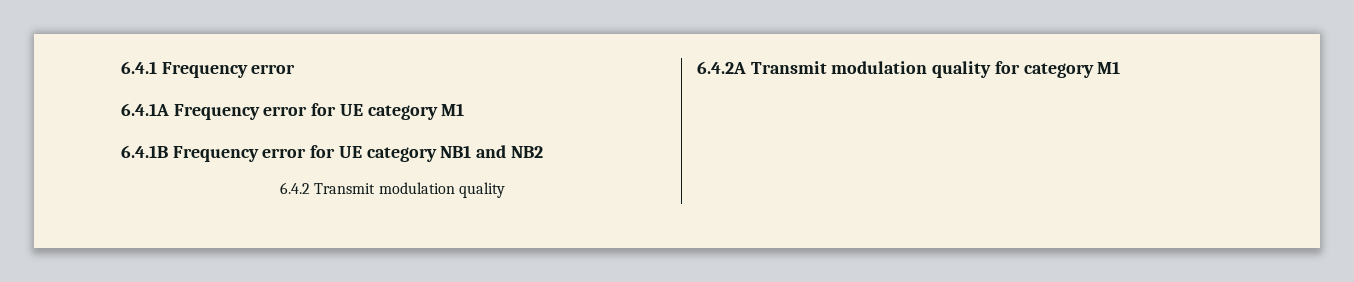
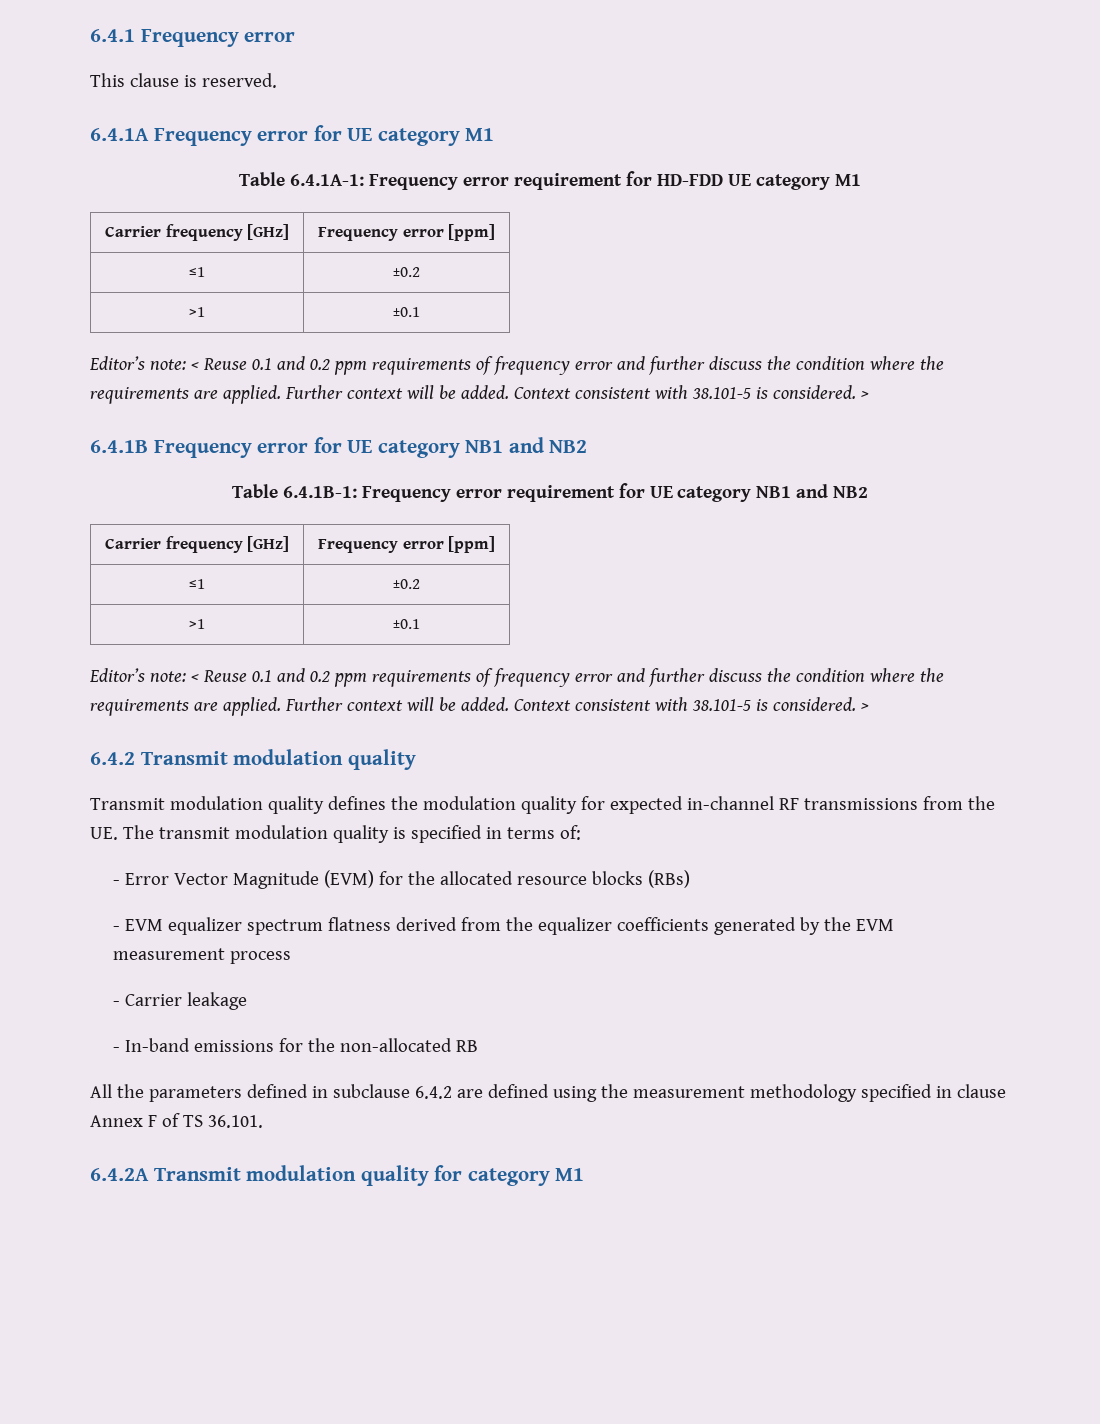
+ This clause is reserved.
+ Table 6.4.1A-1: Frequency error requirement for HD-FDD UE category M1
+ Carrier frequency [GHz] | Frequency error [ppm]
+ ≤1 | ±0.2
+ >1 | ±0.1
+ Editor’s note: < Reuse 0.1 and 0.2 ppm requirements of frequency error and further discuss the condition where the requirements are applied. Further context will be added. Context consistent with 38.101-5 is considered. >
+ Table 6.4.1B-1: Frequency error requirement for UE category NB1 and NB2
+ Carrier frequency [GHz] | Frequency error [ppm]
+ ≤1 | ±0.2
+ >1 | ±0.1
+ Editor’s note: < Reuse 0.1 and 0.2 ppm requirements of frequency error and further discuss the condition where the requirements are applied. Further context will be added. Context consistent with 38.101-5 is considered. >
  6.4.2 Transmit modulation quality
+ Transmit modulation quality defines the modulation quality for expected in-channel RF transmissions from the UE. The transmit modulation quality is specified in terms of:
+ - Error Vector Magnitude (EVM) for the allocated resource blocks (RBs)
+ - EVM equalizer spectrum flatness derived from the equalizer coefficients generated by the EVM measurement process
+ - Carrier leakage
+ - In-band emissions for the non-allocated RB
+ All the parameters defined in subclause 6.4.2 are defined using the measurement methodology specified in clause Annex F of TS 36.101.

